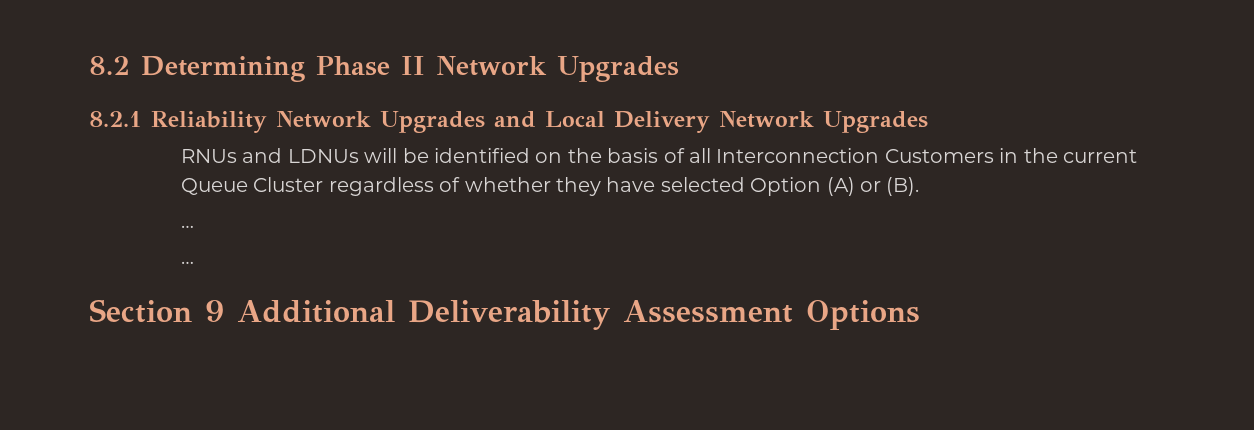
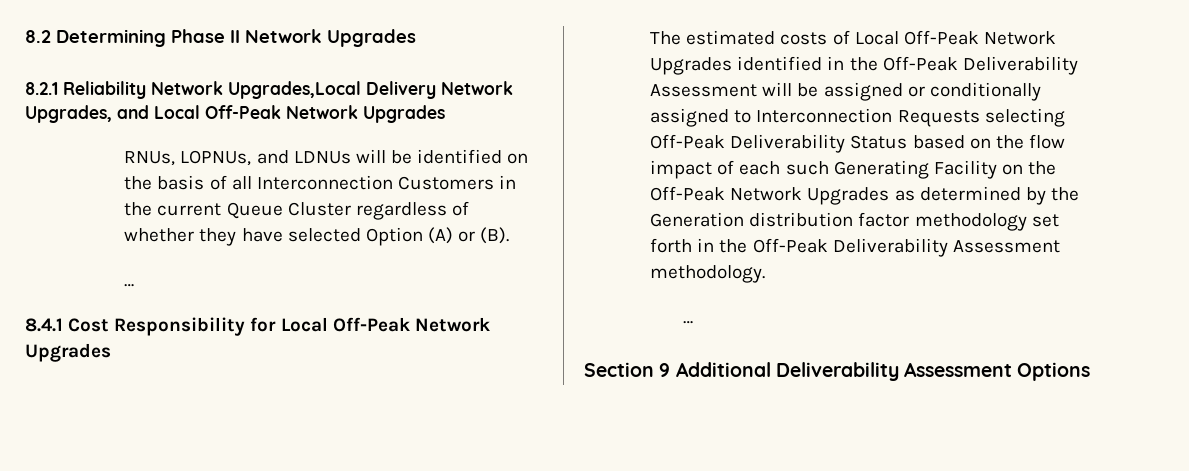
- 8.2.1 Reliability Network Upgrades and Local Delivery Network Upgrades
- RNUs and LDNUs will be identified on the basis of all Interconnection Customers in the current Queue Cluster regardless of whether they have selected Option (A) or (B).
+ 8.2.1 Reliability Network Upgrades,Local Delivery Network Upgrades, and Local Off-Peak Network Upgrades
+ RNUs, LOPNUs, and LDNUs will be identified on the basis of all Interconnection Customers in the current Queue Cluster regardless of whether they have selected Option (A) or (B).
+ 8.4.1 Cost Responsibility for Local Off-Peak Network Upgrades
+ The estimated costs of Local Off-Peak Network Upgrades identified in the Off-Peak Deliverability Assessment will be assigned or conditionally assigned to Interconnection Requests selecting Off-Peak Deliverability Status based on the flow impact of each such Generating Facility on the Off-Peak Network Upgrades as determined by the Generation distribution factor methodology set forth in the Off-Peak Deliverability Assessment methodology.

